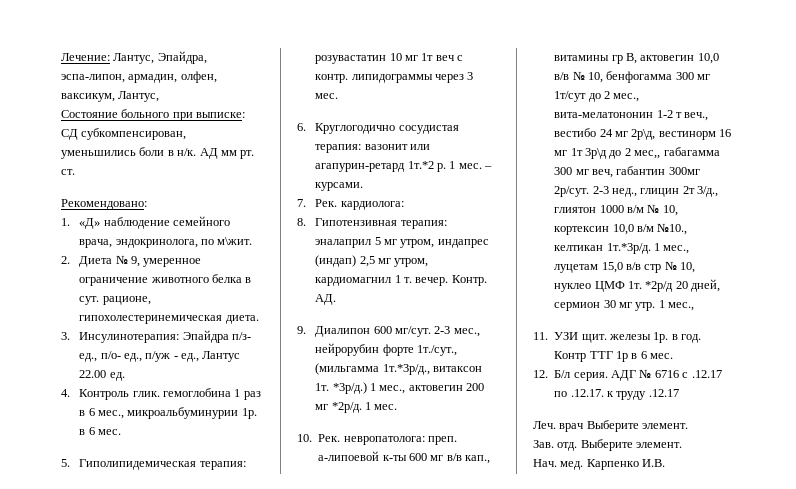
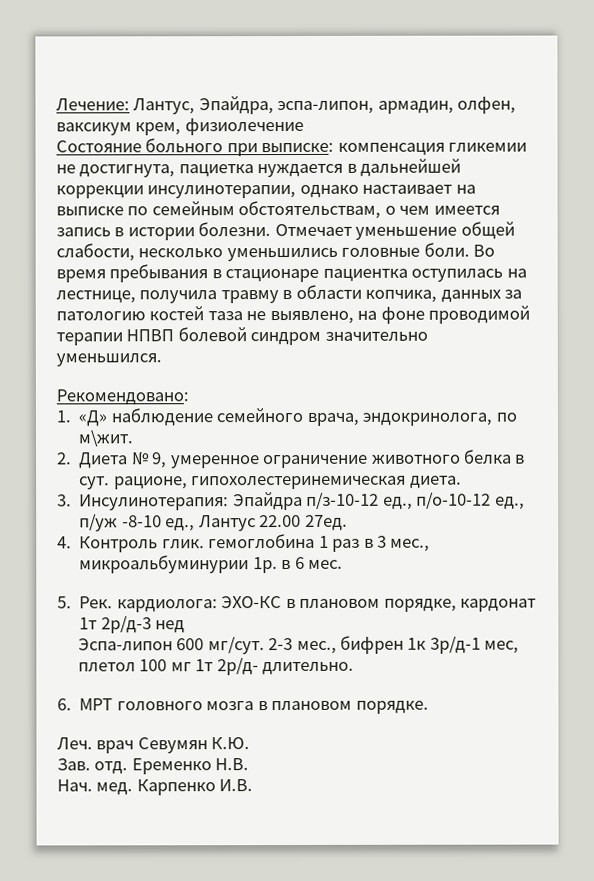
- Лечение: Лантус, Эпайдра, эспа-липон, армадин, олфен, ваксикум, Лантус,
+ Лечение: Лантус, Эпайдра, эспа-липон, армадин, олфен, ваксикум крем, физиолечение
- Состояние больного при выписке: СД субкомпенсирован, уменьшились боли в н/к. АД мм рт. ст.
+ Состояние больного при выписке: компенсация гликемии не достигнута, пациетка нуждается в дальнейшей коррекции инсулинотерапии, однако настаивает на выписке по семейным обстоятельствам, о чем имеется запись в истории болезни. Отмечает уменьшение общей слабости, несколько уменьшились головные боли. Во время пребывания в стационаре пациентка оступилась на лестнице, получила травму в области копчика, данных за патологию костей таза не выявлено, на фоне проводимой терапии НПВП болевой синдром значительно уменьшился.
- 3. Инсулинотерапия: Эпайдра п/з- ед., п/о- ед., п/уж - ед., Лантус 22.00 ед.
+ 3. Инсулинотерапия: Эпайдра п/з-10-12 ед., п/о-10-12 ед., п/уж -8-10 ед., Лантус 22.00 27ед.
- 4. Контроль глик. гемоглобина 1 раз в 6 мес., микроальбуминурии 1р. в 6 мес.
+ 4. Контроль глик. гемоглобина 1 раз в 3 мес., микроальбуминурии 1р. в 6 мес.
- 5. Гиполипидемическая терапия: розувастатин 10 мг 1т веч с контр. липидограммы через 3 мес.
- 6. Круглогодично сосудистая терапия: вазонит или агапурин-ретард 1т.*2 р. 1 мес. – курсами.
- 7. Рек. кардиолога:
- 8. Гипотензивная терапия: эналаприл 5 мг утром, индапрес (индап) 2,5 мг утром, кардиомагнил 1 т. вечер. Контр. АД.
- 9. Диалипон 600 мг/сут. 2-3 мес., нейрорубин форте 1т./сут., (мильгамма 1т.*3р/д., витаксон 1т. *3р/д.) 1 мес., актовегин 200 мг *2р/д. 1 мес.
- 10. Рек. невропатолога: преп. а-липоевой к-ты 600 мг в/в кап., витамины гр В, актовегин 10,0 в/в № 10, бенфогамма 300 мг 1т/сут до 2 мес., вита-мелатононин 1-2 т веч., вестибо 24 мг 2р\д, вестинорм 16 мг 1т 3р\д до 2 мес,, габагамма 300 мг веч, габантин 300мг 2р/сут. 2-3 нед., глицин 2т 3/д., глиятон 1000 в/м № 10, кортексин 10,0 в/м №10., келтикан 1т.*3р/д. 1 мес., луцетам 15,0 в/в стр № 10, нуклео ЦМФ 1т. *2р/д 20 дней, сермион 30 мг утр. 1 мес.,
- 11. УЗИ щит. железы 1р. в год. Контр ТТГ 1р в 6 мес.
- 12. Б/л серия. АДГ № 6716 с .12.17 по .12.17. к труду .12.17
+ 5. Рек. кардиолога: ЭХО-КС в плановом порядке, кардонат 1т 2р/д-3 нед
+ Эспа-липон 600 мг/сут. 2-3 мес., бифрен 1к 3р/д-1 мес, плетол 100 мг 1т 2р/д- длительно.
+ 6. МРТ головного мозга в плановом порядке.
- Леч. врач Выберите элемент.
+ Леч. врач Севумян К.Ю.
- Зав. отд. Выберите элемент.
+ Зав. отд. Еременко Н.В.

